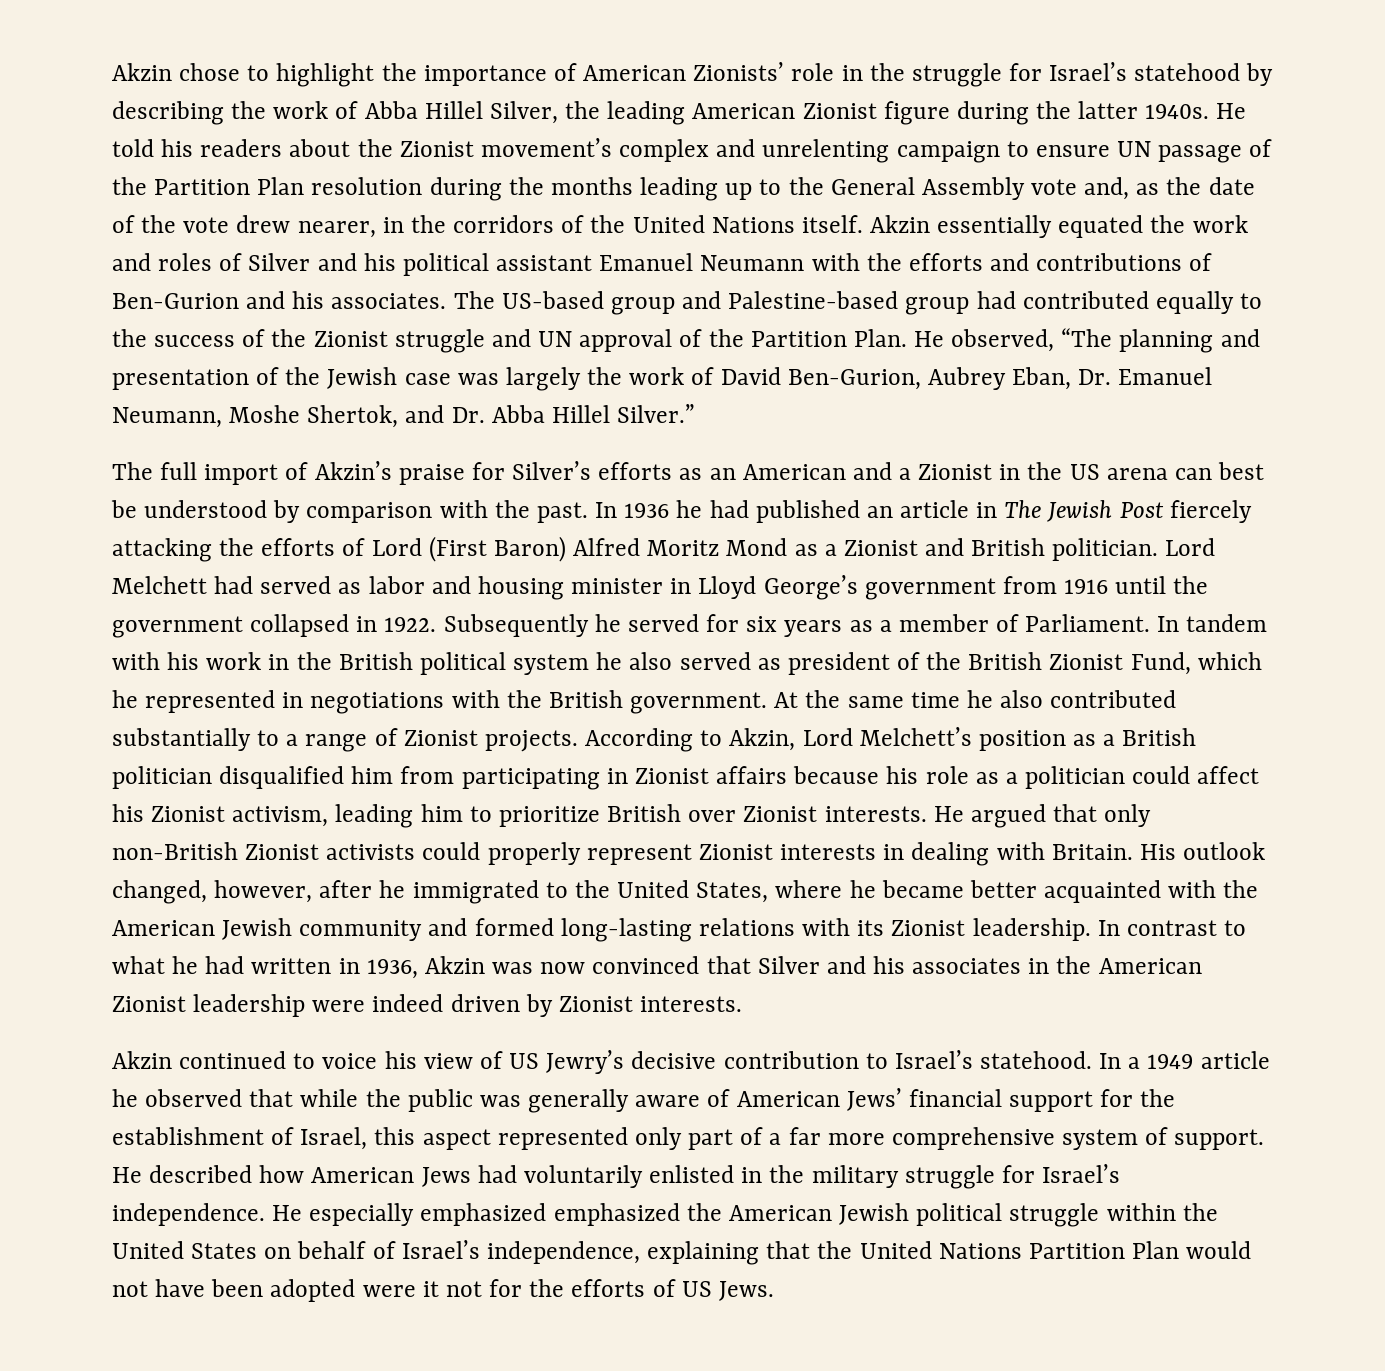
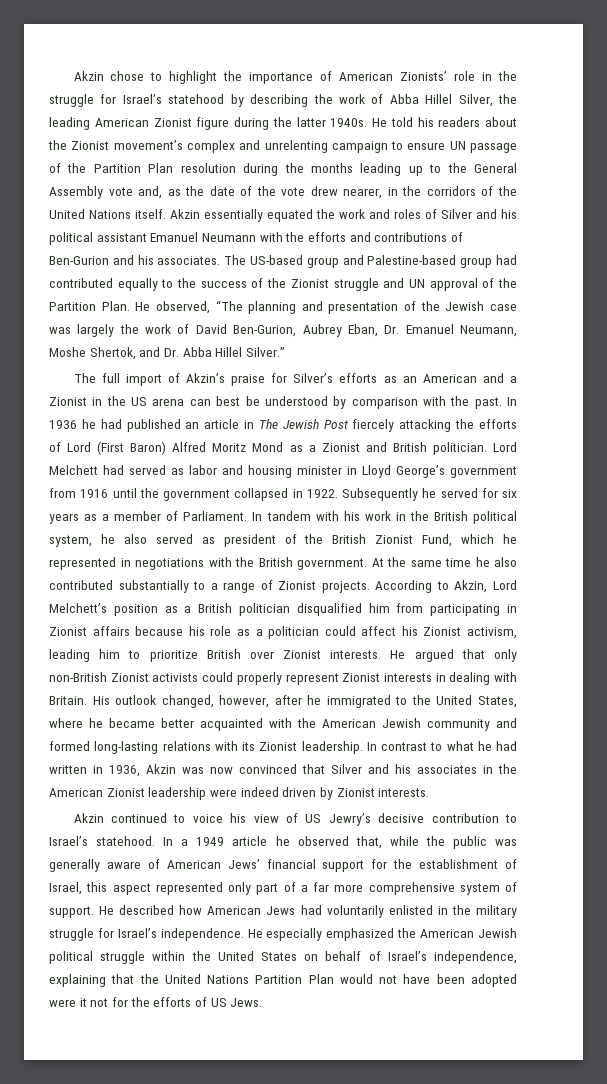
- In tandem with his work in the British political system he also served as president of the British Zionist Fund, which he represented in negotiations with the British government.
+ In tandem with his work in the British political system, he also served as president of the British Zionist Fund, which he represented in negotiations with the British government.
- In a 1949 article he observed that while the public was generally aware of American Jews’ financial support for the establishment of Israel, this aspect represented only part of a far more comprehensive system of support.
+ In a 1949 article he observed that, while the public was generally aware of American Jews’ financial support for the establishment of Israel, this aspect represented only part of a far more comprehensive system of support.
- He especially emphasized emphasized the American Jewish political struggle within the United States on behalf of Israel’s independence, explaining that the United Nations Partition Plan would not have been adopted were it not for the efforts of US Jews.
+ He especially emphasized the American Jewish political struggle within the United States on behalf of Israel’s independence, explaining that the United Nations Partition Plan would not have been adopted were it not for the efforts of US Jews.

